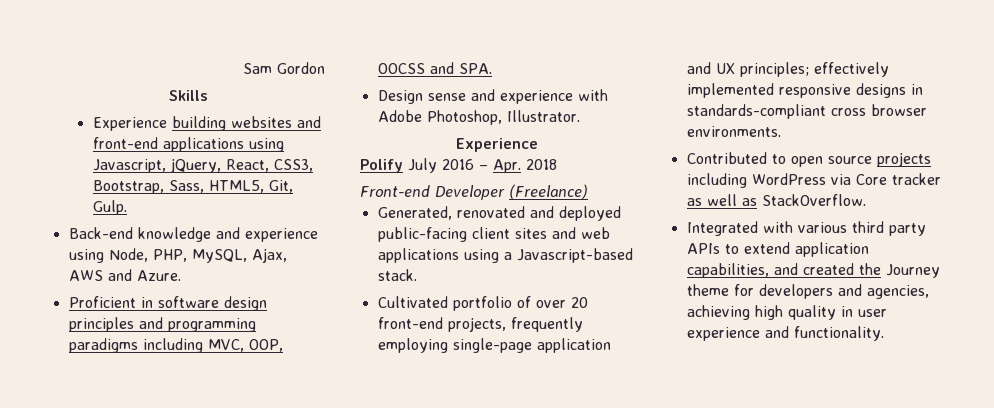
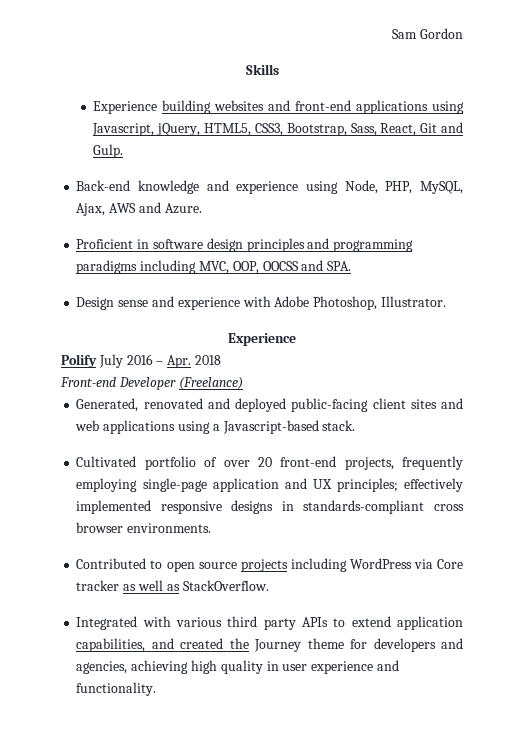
- Experience building websites and front-end applications using Javascript, jQuery, React, CSS3, Bootstrap, Sass, HTML5, Git, Gulp.
+ Experience building websites and front-end applications using Javascript, jQuery, HTML5, CSS3, Bootstrap, Sass, React, Git and Gulp.

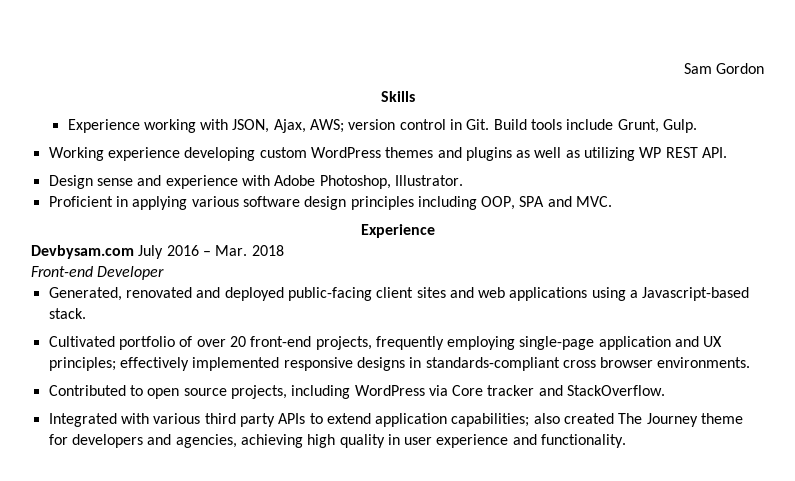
- Experience building websites and front-end applications using Javascript, jQuery, HTML5, CSS3, Bootstrap, Sass, React, Git and Gulp.
- Back-end knowledge and experience using Node, PHP, MySQL, Ajax, AWS and Azure.
- Proficient in software design principles and programming paradigms including MVC, OOP, OOCSS and SPA.
+ Experience working with JSON, Ajax, AWS; version control in Git. Build tools include Grunt, Gulp.
+ Working experience developing custom WordPress themes and plugins as well as utilizing WP REST API.
+ Proficient in applying various software design principles including OOP, SPA and MVC.
- Polify July 2016 – Apr. 2018
+ Devbysam.com July 2016 – Mar. 2018
- Front-end Developer (Freelance)
+ Front-end Developer
- Contributed to open source projects including WordPress via Core tracker as well as StackOverflow.
+ Contributed to open source projects, including WordPress via Core tracker and StackOverflow.
- Integrated with various third party APIs to extend application capabilities, and created the Journey theme for developers and agencies, achieving high quality in user experience and functionality.
+ Integrated with various third party APIs to extend application capabilities; also created The Journey theme for developers and agencies, achieving high quality in user experience and functionality.

